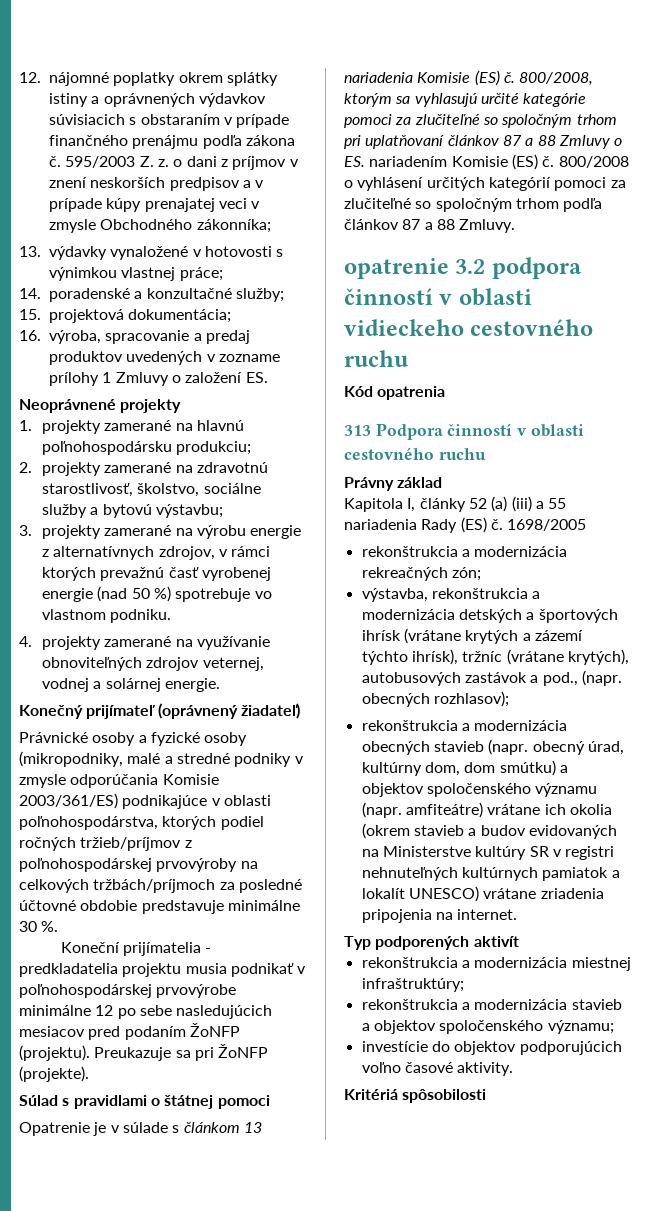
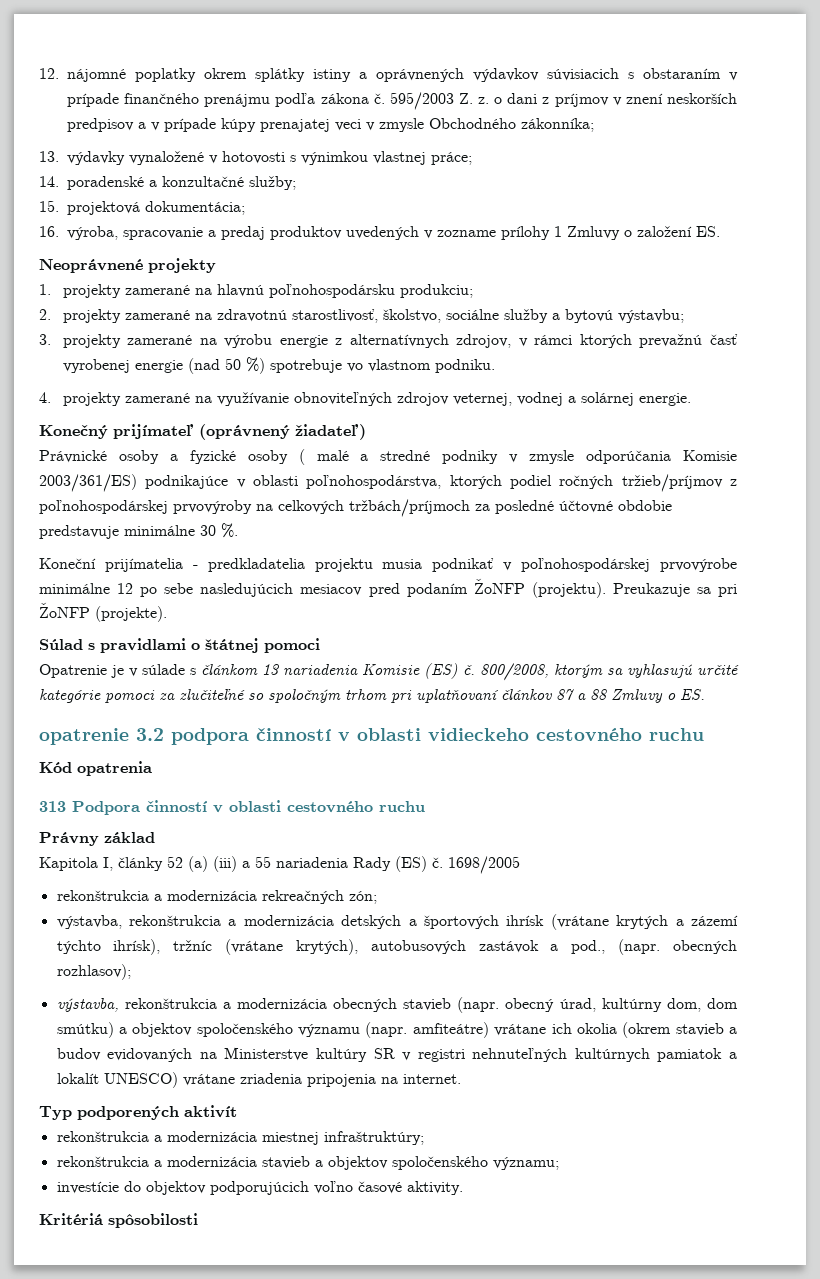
- Právnické osoby a fyzické osoby (mikropodniky, malé a stredné podniky v zmysle odporúčania Komisie 2003/361/ES) podnikajúce v oblasti poľnohospodárstva, ktorých podiel ročných tržieb/príjmov z poľnohospodárskej prvovýroby na celkových tržbách/príjmoch za posledné účtovné obdobie predstavuje minimálne 30 %.
+ Právnické osoby a fyzické osoby ( malé a stredné podniky v zmysle odporúčania Komisie 2003/361/ES) podnikajúce v oblasti poľnohospodárstva, ktorých podiel ročných tržieb/príjmov z poľnohospodárskej prvovýroby na celkových tržbách/príjmoch za posledné účtovné obdobie predstavuje minimálne 30 %.
- 800/2008, ktorým sa vyhlasujú určité kategórie pomoci za zlučiteľné so spoločným trhom pri uplatňovaní článkov 87 a 88 Zmluvy o ES. nariadením Komisie (ES) č. 800/2008 o vyhlásení určitých kategórií pomoci za zlučiteľné so spoločným trhom podľa článkov 87 a 88 Zmluvy.
+ 800/2008, ktorým sa vyhlasujú určité kategórie pomoci za zlučiteľné so spoločným trhom pri uplatňovaní článkov 87 a 88 Zmluvy o ES.
- rekonštrukcia a modernizácia obecných stavieb (napr. obecný úrad, kultúrny dom, dom smútku) a objektov spoločenského významu (napr. amfiteátre) vrátane ich okolia (okrem stavieb a budov evidovaných na Ministerstve kultúry SR v registri nehnuteľných kultúrnych pamiatok a lokalít UNESCO) vrátane zriadenia pripojenia na internet.
+ výstavba, rekonštrukcia a modernizácia obecných stavieb (napr. obecný úrad, kultúrny dom, dom smútku) a objektov spoločenského významu (napr. amfiteátre) vrátane ich okolia (okrem stavieb a budov evidovaných na Ministerstve kultúry SR v registri nehnuteľných kultúrnych pamiatok a lokalít UNESCO) vrátane zriadenia pripojenia na internet.

